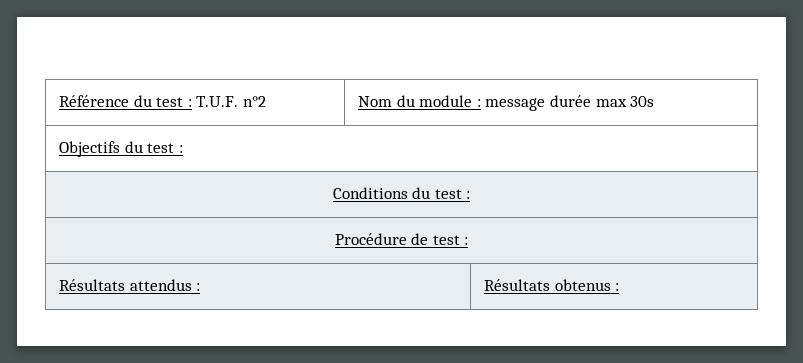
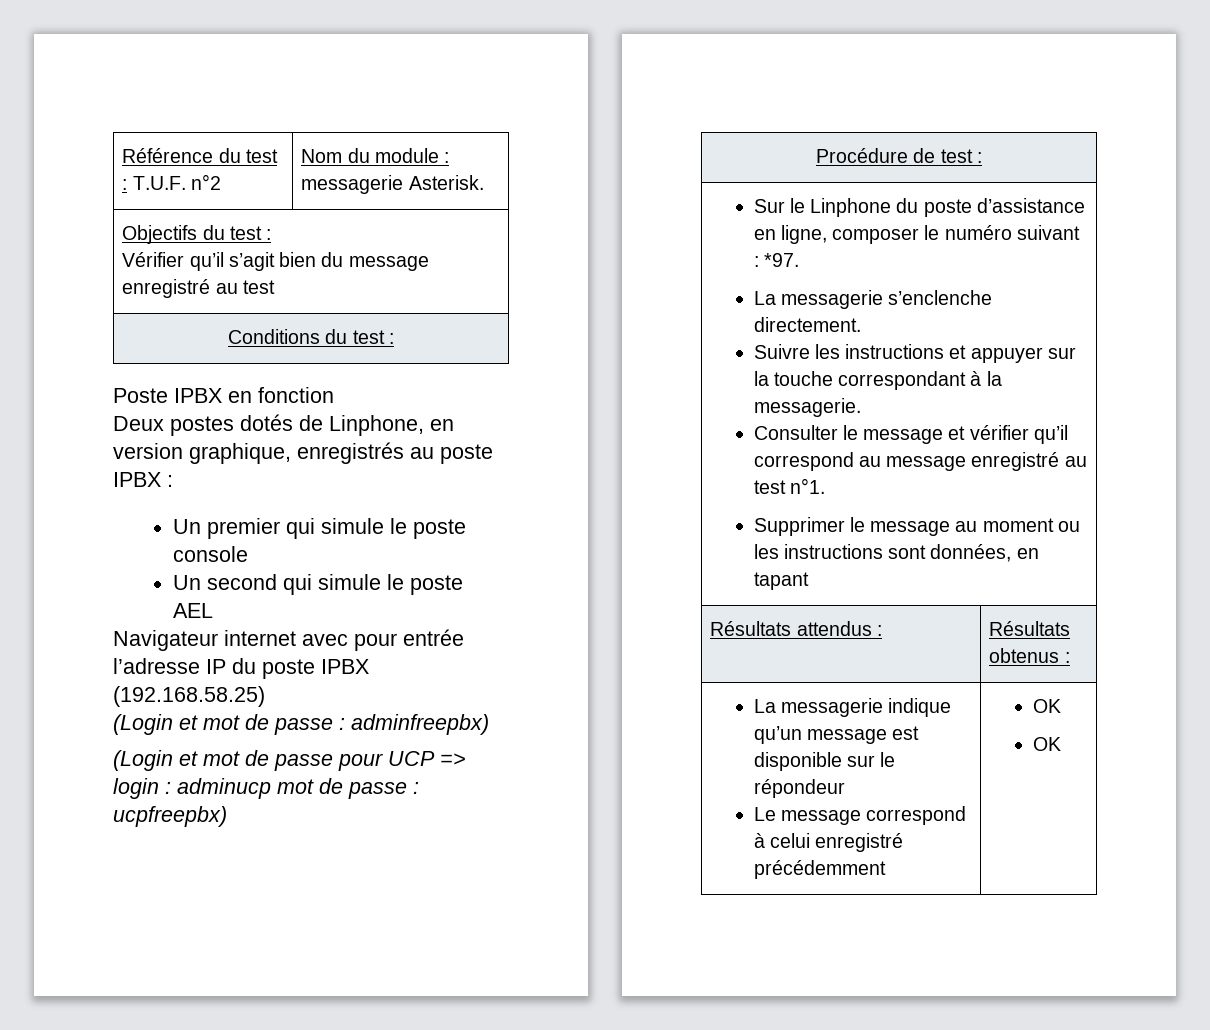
- Référence du test : T.U.F. n°2 | Nom du module : message durée max 30s
+ Référence du test : T.U.F. n°2 | Nom du module : messagerie Asterisk.
  Objectifs du test :
+ Vérifier qu’il s’agit bien du message enregistré au test
  Conditions du test :
+ Poste IPBX en fonction
+ Deux postes dotés de Linphone, en version graphique, enregistrés au poste IPBX :
+ Un premier qui simule le poste console
+ Un second qui simule le poste AEL
+ Navigateur internet avec pour entrée l’adresse IP du poste IPBX (192.168.58.25)
+ (Login et mot de passe : adminfreepbx)
+ (Login et mot de passe pour UCP => login : adminucp mot de passe : ucpfreepbx)
  Procédure de test :
+ Sur le Linphone du poste d’assistance en ligne, composer le numéro suivant : *97.
+ La messagerie s’enclenche directement.
+ Suivre les instructions et appuyer sur la touche correspondant à la messagerie.
+ Consulter le message et vérifier qu’il correspond au message enregistré au test n°1.
+ Supprimer le message au moment ou les instructions sont données, en tapant
+ La messagerie indique qu’un message est disponible sur le répondeur
+ Le message correspond à celui enregistré précédemment | OK
+ OK

